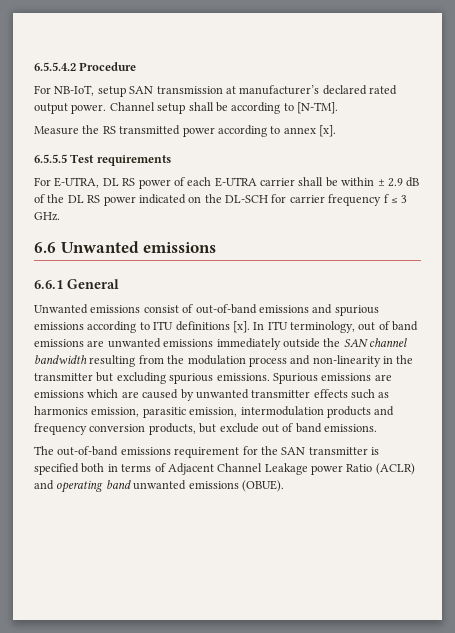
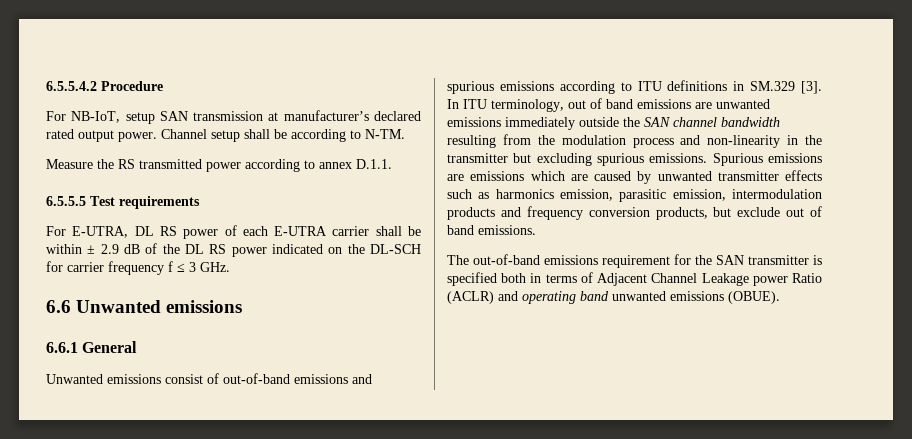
- Channel setup shall be according to [N-TM].
+ Channel setup shall be according to N-TM.
- Measure the RS transmitted power according to annex [x].
+ Measure the RS transmitted power according to annex D.1.1.
- Unwanted emissions consist of out-of-band emissions and spurious emissions according to ITU definitions [x].
+ Unwanted emissions consist of out-of-band emissions and spurious emissions according to ITU definitions in SM.329 [3].

